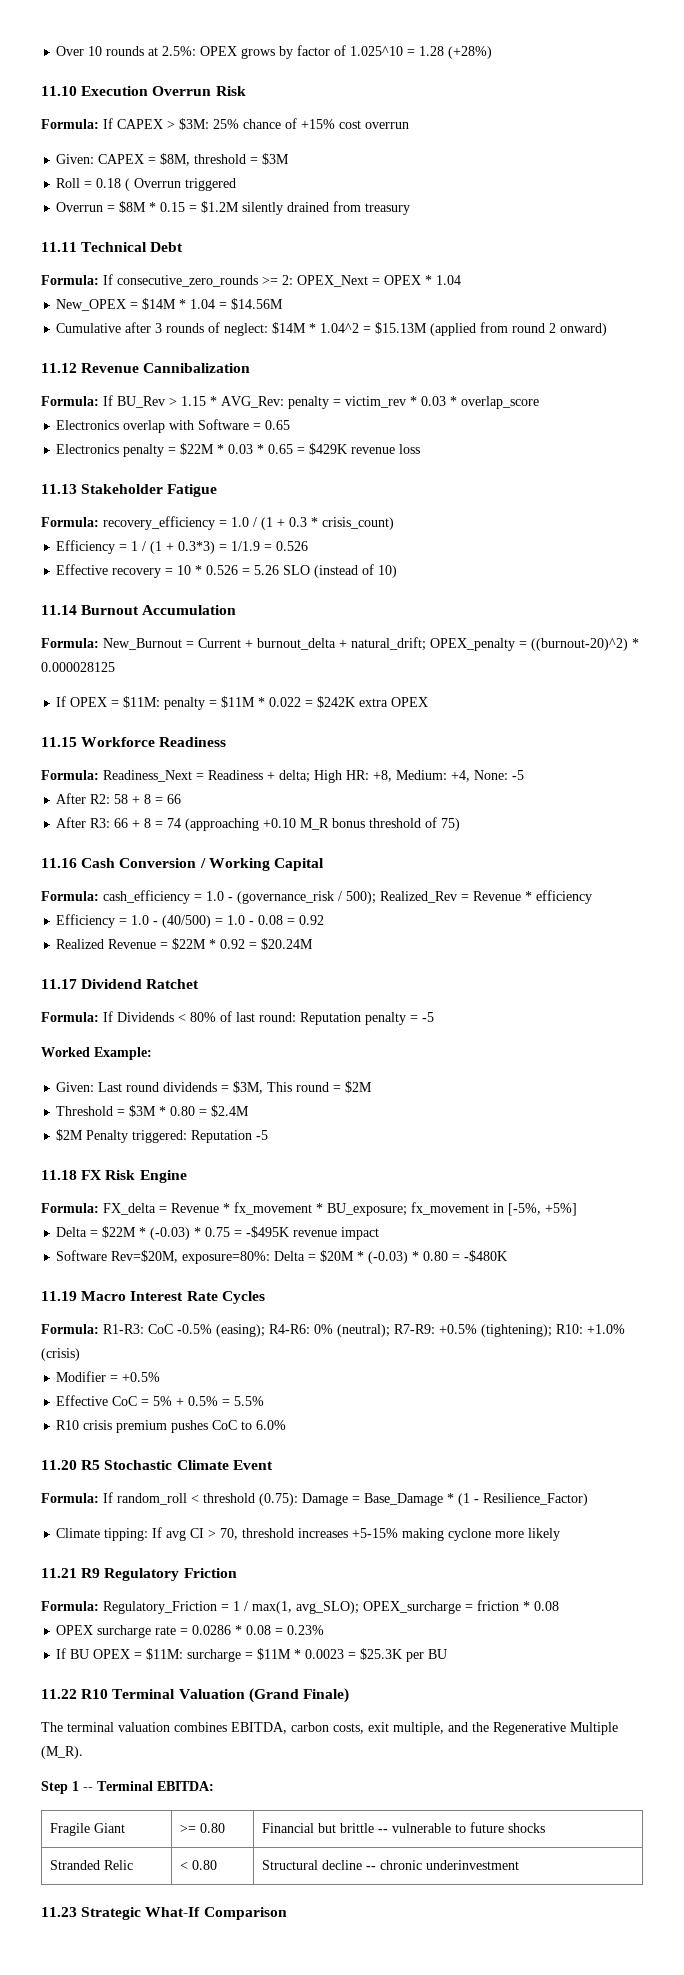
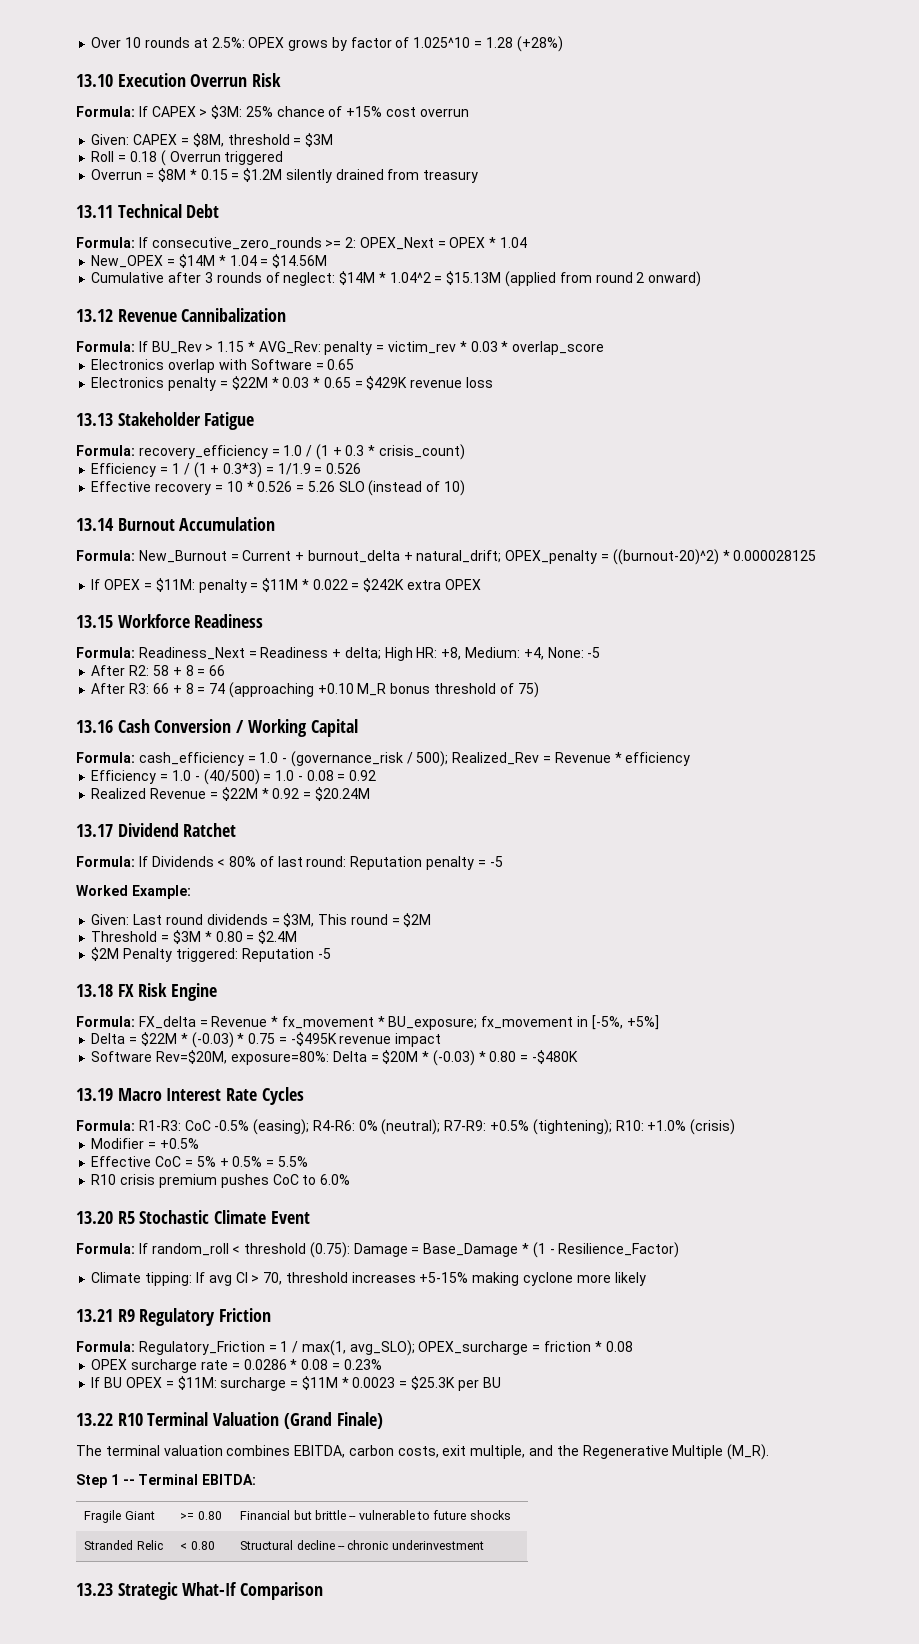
- 11.10 Execution Overrun Risk
+ 13.10 Execution Overrun Risk
- 11.11 Technical Debt
+ 13.11 Technical Debt
- 11.12 Revenue Cannibalization
+ 13.12 Revenue Cannibalization
- 11.13 Stakeholder Fatigue
+ 13.13 Stakeholder Fatigue
- 11.14 Burnout Accumulation
+ 13.14 Burnout Accumulation
- 11.15 Workforce Readiness
+ 13.15 Workforce Readiness
- 11.16 Cash Conversion / Working Capital
+ 13.16 Cash Conversion / Working Capital
- 11.17 Dividend Ratchet
+ 13.17 Dividend Ratchet
- 11.18 FX Risk Engine
+ 13.18 FX Risk Engine
- 11.19 Macro Interest Rate Cycles
+ 13.19 Macro Interest Rate Cycles
- 11.20 R5 Stochastic Climate Event
+ 13.20 R5 Stochastic Climate Event
- 11.21 R9 Regulatory Friction
+ 13.21 R9 Regulatory Friction
- 11.22 R10 Terminal Valuation (Grand Finale)
+ 13.22 R10 Terminal Valuation (Grand Finale)
- 11.23 Strategic What-If Comparison
+ 13.23 Strategic What-If Comparison

